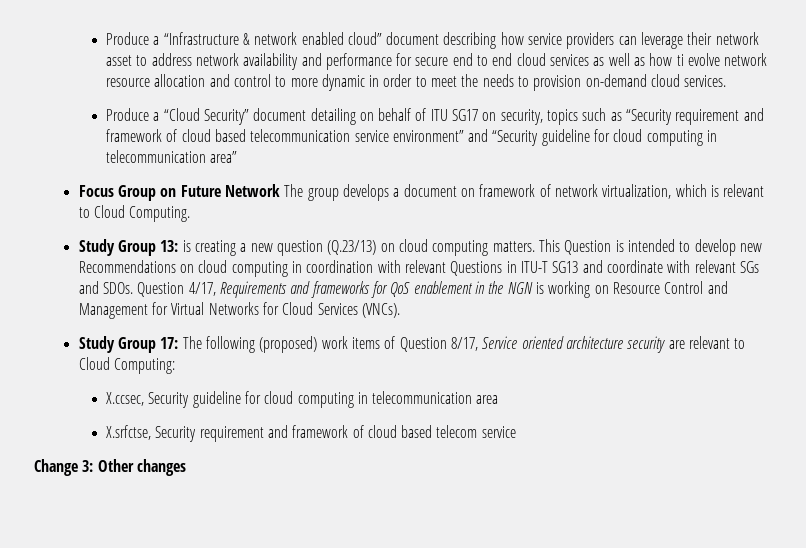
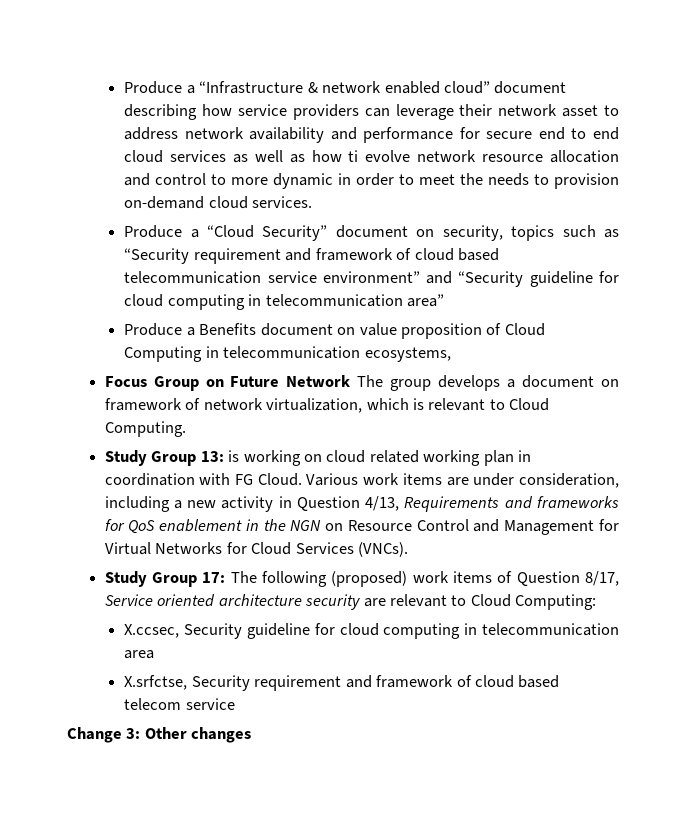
- Produce a “Cloud Security” document detailing on behalf of ITU SG17 on security, topics such as “Security requirement and framework of cloud based telecommunication service environment” and “Security guideline for cloud computing in telecommunication area”
+ Produce a “Cloud Security” document on security, topics such as “Security requirement and framework of cloud based telecommunication service environment” and “Security guideline for cloud computing in telecommunication area”
+ Produce a Benefits document on value proposition of Cloud Computing in telecommunication ecosystems,
- Study Group 13: is creating a new question (Q.23/13) on cloud computing matters. This Question is intended to develop new Recommendations on cloud computing in coordination with relevant Questions in ITU-T SG13 and coordinate with relevant SGs and SDOs. Question 4/17, Requirements and frameworks for QoS enablement in the NGN is working on Resource Control and Management for Virtual Networks for Cloud Services (VNCs).
+ Study Group 13: is working on cloud related working plan in coordination with FG Cloud. Various work items are under consideration, including a new activity in Question 4/13, Requirements and frameworks for QoS enablement in the NGN on Resource Control and Management for Virtual Networks for Cloud Services (VNCs).

